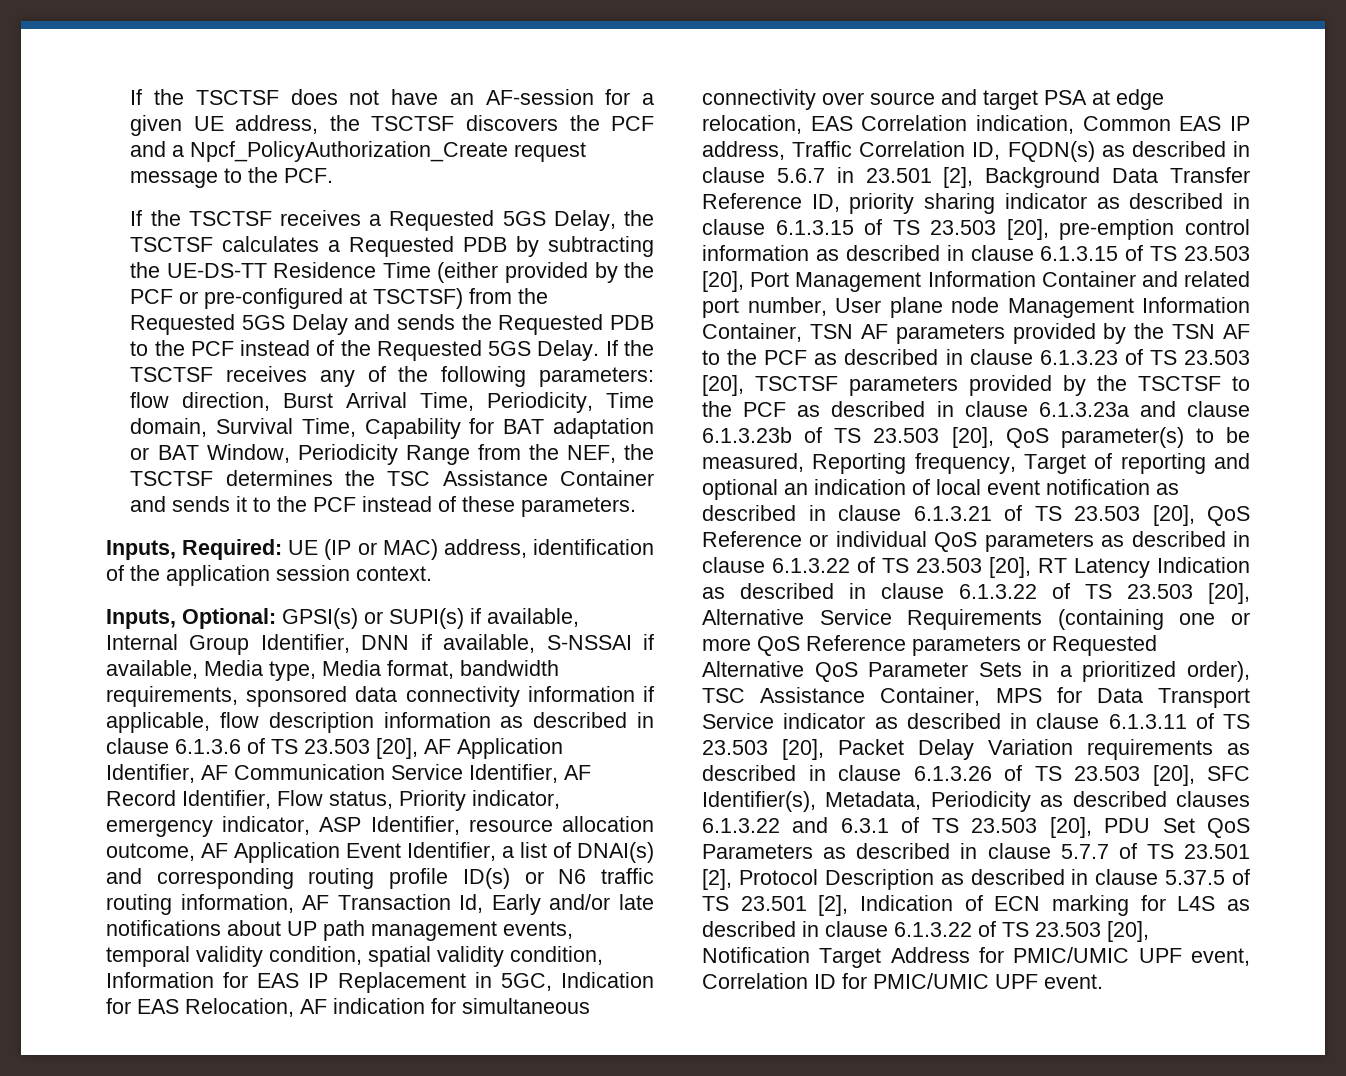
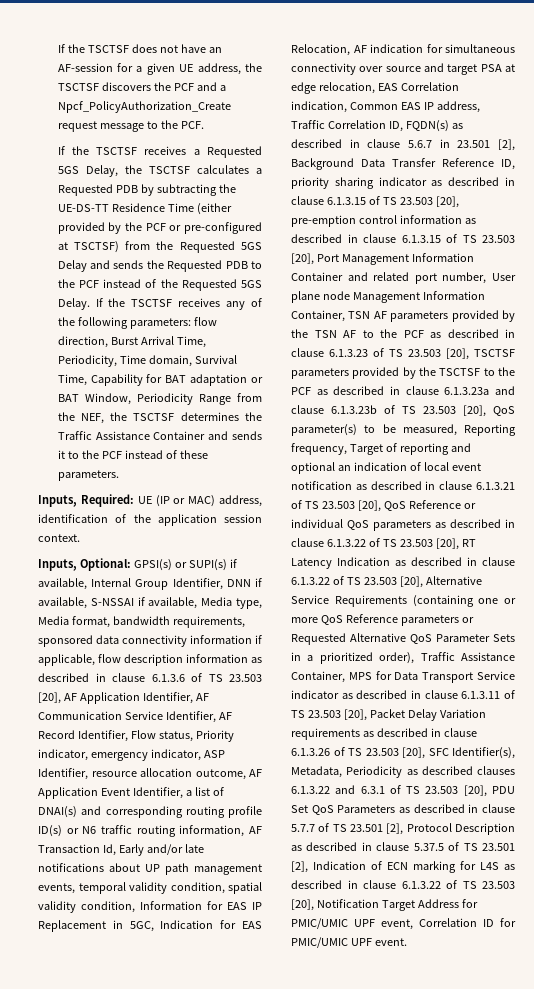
- If the TSCTSF receives any of the following parameters: flow direction, Burst Arrival Time, Periodicity, Time domain, Survival Time, Capability for BAT adaptation or BAT Window, Periodicity Range from the NEF, the TSCTSF determines the TSC Assistance Container and sends it to the PCF instead of these parameters.
+ If the TSCTSF receives any of the following parameters: flow direction, Burst Arrival Time, Periodicity, Time domain, Survival Time, Capability for BAT adaptation or BAT Window, Periodicity Range from the NEF, the TSCTSF determines the Traffic Assistance Container and sends it to the PCF instead of these parameters.
- GPSI(s) or SUPI(s) if available, Internal Group Identifier, DNN if available, S-NSSAI if available, Media type, Media format, bandwidth requirements, sponsored data connectivity information if applicable, flow description information as described in clause 6.1.3.6 of TS 23.503 [20], AF Application Identifier, AF Communication Service Identifier, AF Record Identifier, Flow status, Priority indicator, emergency indicator, ASP Identifier, resource allocation outcome, AF Application Event Identifier, a list of DNAI(s) and corresponding routing profile ID(s) or N6 traffic routing information, AF Transaction Id, Early and/or late notifications about UP path management events, temporal validity condition, spatial validity condition, Information for EAS IP Replacement in 5GC, Indication for EAS Relocation, AF indication for simultaneous connectivity over source and target PSA at edge relocation, EAS Correlation indication, Common EAS IP address, Traffic Correlation ID, FQDN(s) as described in clause 5.6.7 in 23.501 [2], Background Data Transfer Reference ID, priority sharing indicator as described in clause 6.1.3.15 of TS 23.503 [20], pre-emption control information as described in clause 6.1.3.15 of TS 23.503 [20], Port Management Information Container and related port number, User plane node Management Information Container, TSN AF parameters provided by the TSN AF to the PCF as described in clause 6.1.3.23 of TS 23.503 [20], TSCTSF parameters provided by the TSCTSF to the PCF as described in clause 6.1.3.23a and clause 6.1.3.23b of TS 23.503 [20], QoS parameter(s) to be measured, Reporting frequency, Target of reporting and optional an indication of local event notification as described in clause 6.1.3.21 of TS 23.503 [20], QoS Reference or individual QoS parameters as described in clause 6.1.3.22 of TS 23.503 [20], RT Latency Indication as described in clause 6.1.3.22 of TS 23.503 [20], Alternative Service Requirements (containing one or more QoS Reference parameters or Requested Alternative QoS Parameter Sets in a prioritized order), TSC Assistance Container, MPS for Data Transport Service indicator as described in clause 6.1.3.11 of TS 23.503 [20], Packet Delay Variation requirements as described in clause 6.1.3.26 of TS 23.503 [20], SFC Identifier(s), Metadata, Periodicity as described clauses 6.1.3.22 and 6.3.1 of TS 23.503 [20], PDU Set QoS Parameters as described in clause 5.7.7 of TS 23.501 [2], Protocol Description as described in clause 5.37.5 of TS 23.501 [2], Indication of ECN marking for L4S as described in clause 6.1.3.22 of TS 23.503 [20], Notification Target Address for PMIC/UMIC UPF event, Correlation ID for PMIC/UMIC UPF event.
+ GPSI(s) or SUPI(s) if available, Internal Group Identifier, DNN if available, S-NSSAI if available, Media type, Media format, bandwidth requirements, sponsored data connectivity information if applicable, flow description information as described in clause 6.1.3.6 of TS 23.503 [20], AF Application Identifier, AF Communication Service Identifier, AF Record Identifier, Flow status, Priority indicator, emergency indicator, ASP Identifier, resource allocation outcome, AF Application Event Identifier, a list of DNAI(s) and corresponding routing profile ID(s) or N6 traffic routing information, AF Transaction Id, Early and/or late notifications about UP path management events, temporal validity condition, spatial validity condition, Information for EAS IP Replacement in 5GC, Indication for EAS Relocation, AF indication for simultaneous connectivity over source and target PSA at edge relocation, EAS Correlation indication, Common EAS IP address, Traffic Correlation ID, FQDN(s) as described in clause 5.6.7 in 23.501 [2], Background Data Transfer Reference ID, priority sharing indicator as described in clause 6.1.3.15 of TS 23.503 [20], pre-emption control information as described in clause 6.1.3.15 of TS 23.503 [20], Port Management Information Container and related port number, User plane node Management Information Container, TSN AF parameters provided by the TSN AF to the PCF as described in clause 6.1.3.23 of TS 23.503 [20], TSCTSF parameters provided by the TSCTSF to the PCF as described in clause 6.1.3.23a and clause 6.1.3.23b of TS 23.503 [20], QoS parameter(s) to be measured, Reporting frequency, Target of reporting and optional an indication of local event notification as described in clause 6.1.3.21 of TS 23.503 [20], QoS Reference or individual QoS parameters as described in clause 6.1.3.22 of TS 23.503 [20], RT Latency Indication as described in clause 6.1.3.22 of TS 23.503 [20], Alternative Service Requirements (containing one or more QoS Reference parameters or Requested Alternative QoS Parameter Sets in a prioritized order), Traffic Assistance Container, MPS for Data Transport Service indicator as described in clause 6.1.3.11 of TS 23.503 [20], Packet Delay Variation requirements as described in clause 6.1.3.26 of TS 23.503 [20], SFC Identifier(s), Metadata, Periodicity as described clauses 6.1.3.22 and 6.3.1 of TS 23.503 [20], PDU Set QoS Parameters as described in clause 5.7.7 of TS 23.501 [2], Protocol Description as described in clause 5.37.5 of TS 23.501 [2], Indication of ECN marking for L4S as described in clause 6.1.3.22 of TS 23.503 [20], Notification Target Address for PMIC/UMIC UPF event, Correlation ID for PMIC/UMIC UPF event.

